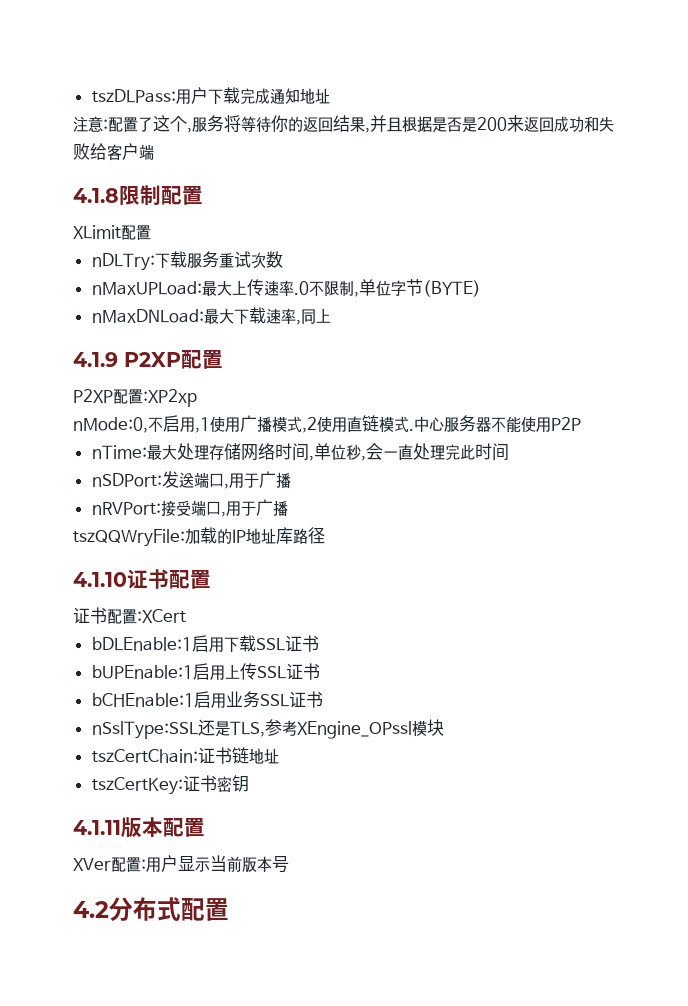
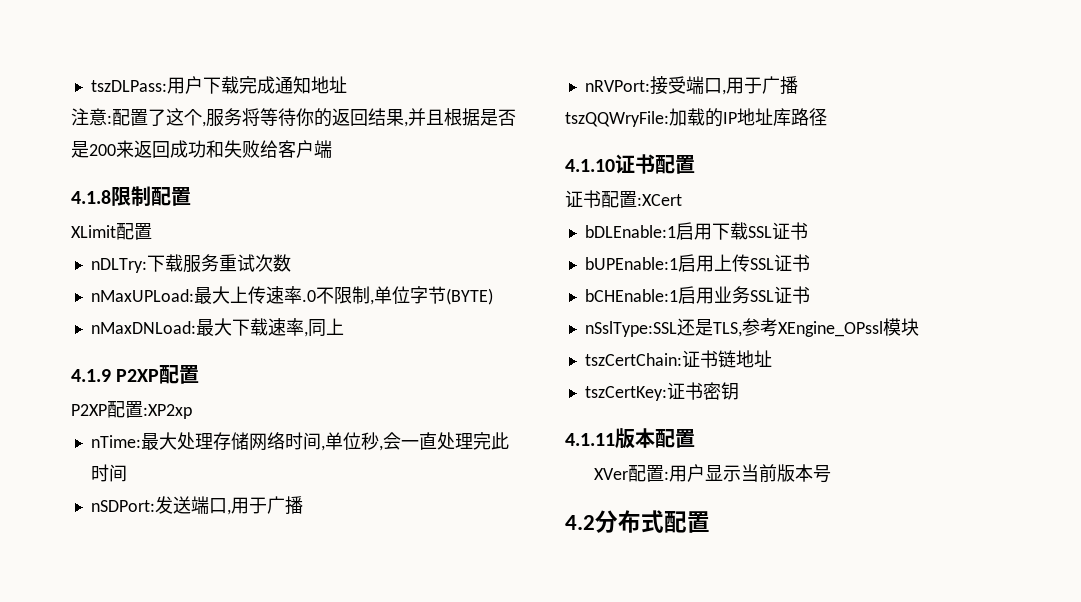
- nMode:0,不启用,1使用广播模式,2使用直链模式.中心服务器不能使用P2P

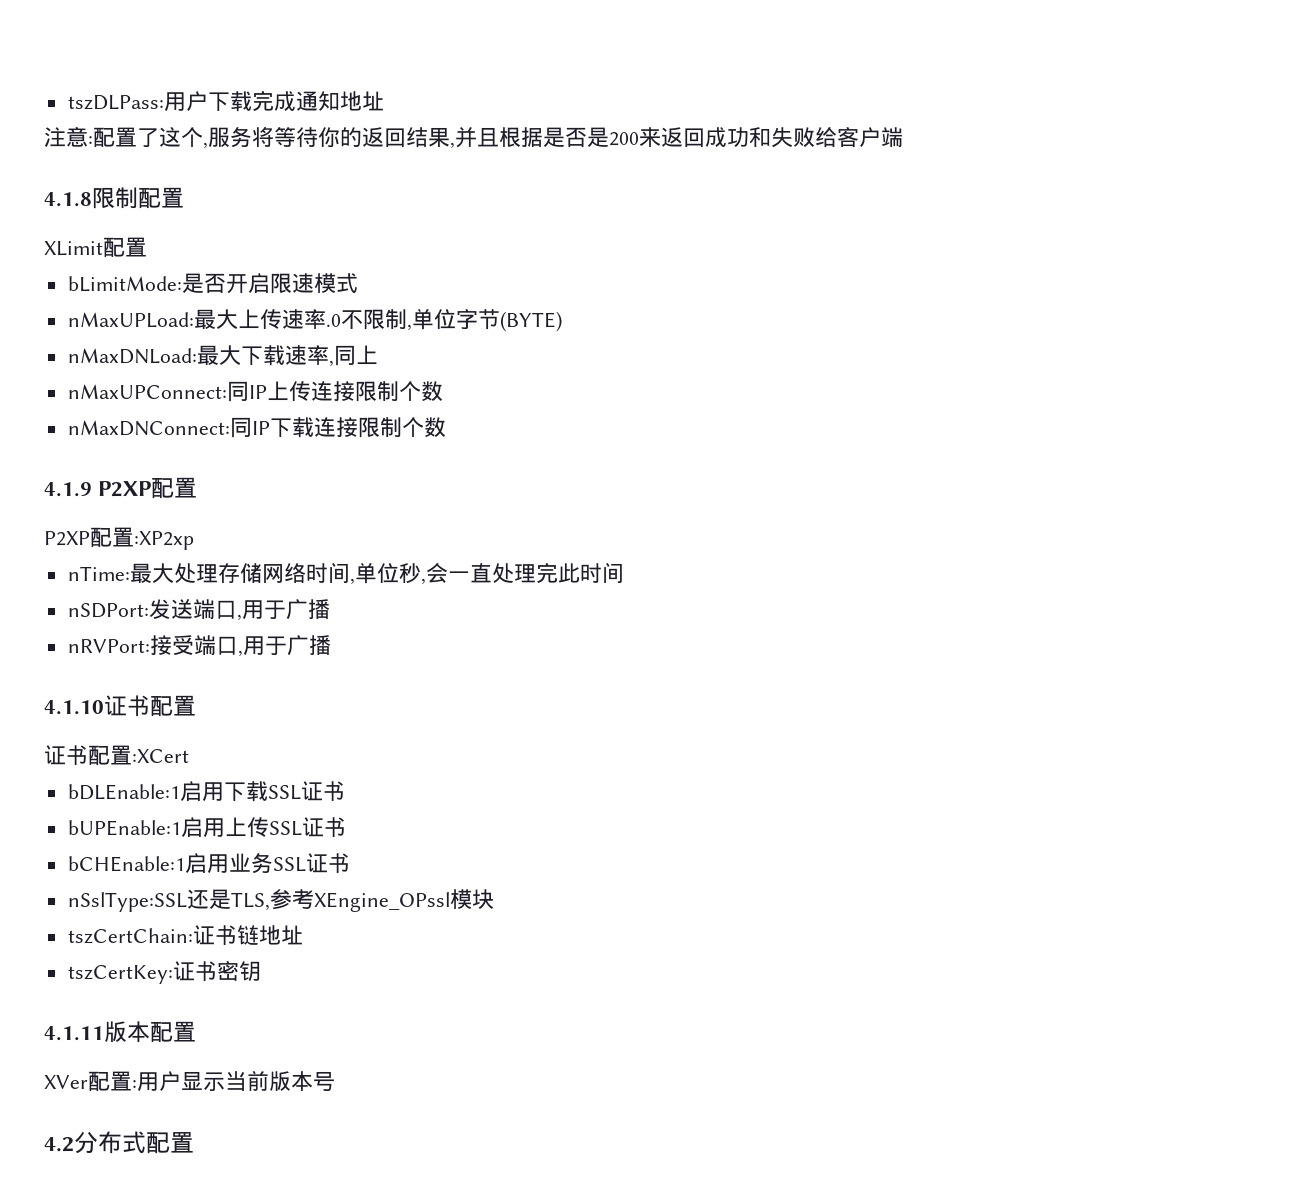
- nDLTry:下载服务重试次数
+ bLimitMode:是否开启限速模式
+ nMaxUPConnect:同IP上传连接限制个数
+ nMaxDNConnect:同IP下载连接限制个数
- tszQQWryFile:加载的IP地址库路径

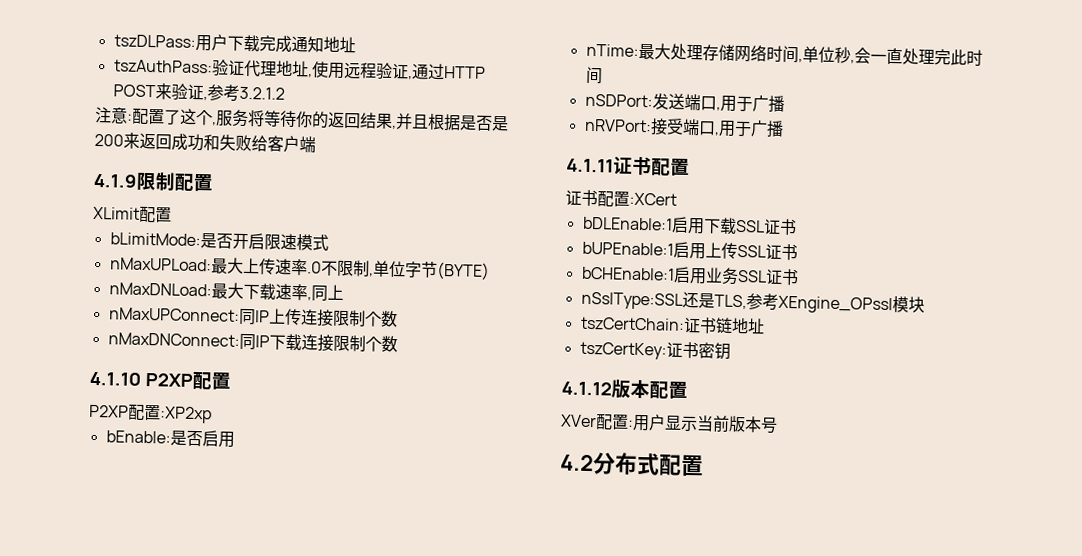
+ tszAuthPass:验证代理地址,使用远程验证,通过HTTP POST来验证,参考3.2.1.2
- 4.1.8限制配置
+ 4.1.9限制配置
- 4.1.9 P2XP配置
+ 4.1.10 P2XP配置
+ bEnable:是否启用
- 4.1.10证书配置
+ 4.1.11证书配置
- 4.1.11版本配置
+ 4.1.12版本配置

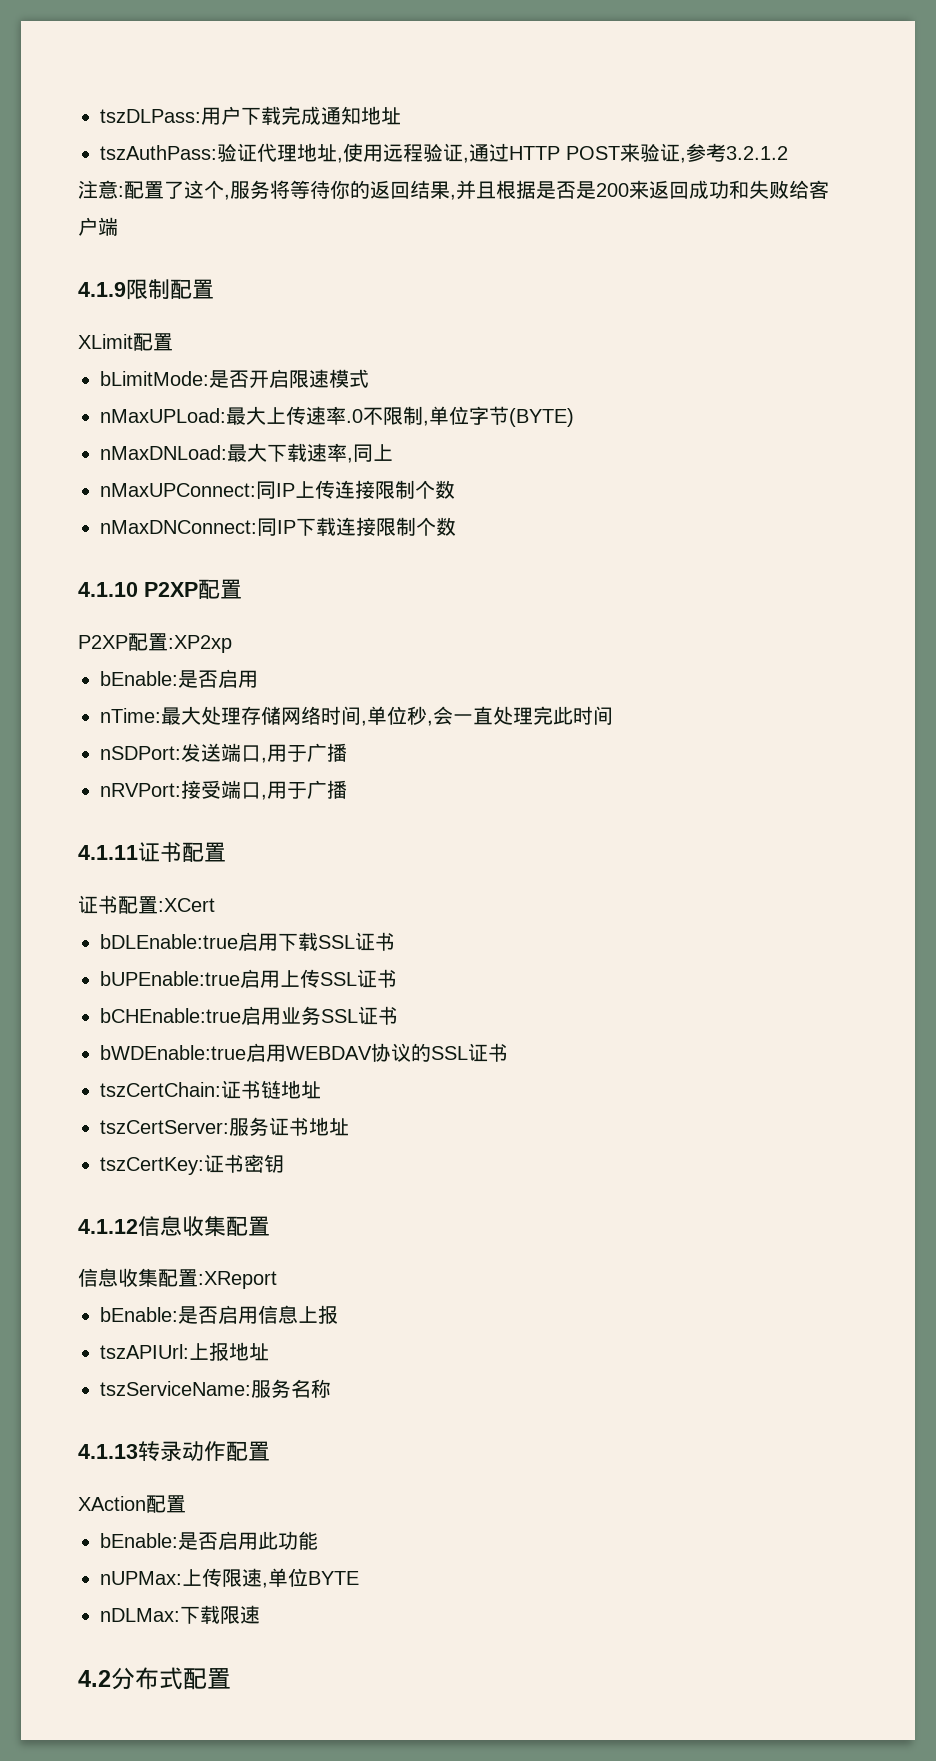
- bDLEnable:1启用下载SSL证书
+ bDLEnable:true启用下载SSL证书
- bUPEnable:1启用上传SSL证书
+ bUPEnable:true启用上传SSL证书
- bCHEnable:1启用业务SSL证书
+ bCHEnable:true启用业务SSL证书
- nSslType:SSL还是TLS,参考XEngine_OPssl模块
+ bWDEnable:true启用WEBDAV协议的SSL证书
+ tszCertServer:服务证书地址
- 4.1.12版本配置
- XVer配置:用户显示当前版本号
+ 4.1.12信息收集配置
+ 信息收集配置:XReport
+ bEnable:是否启用信息上报
+ tszAPIUrl:上报地址
+ tszServiceName:服务名称
+ 4.1.13转录动作配置
+ XAction配置
+ bEnable:是否启用此功能
+ nUPMax:上传限速,单位BYTE
+ nDLMax:下载限速

